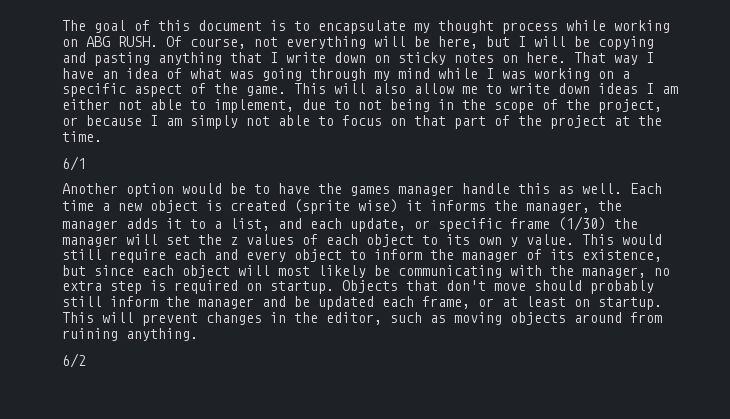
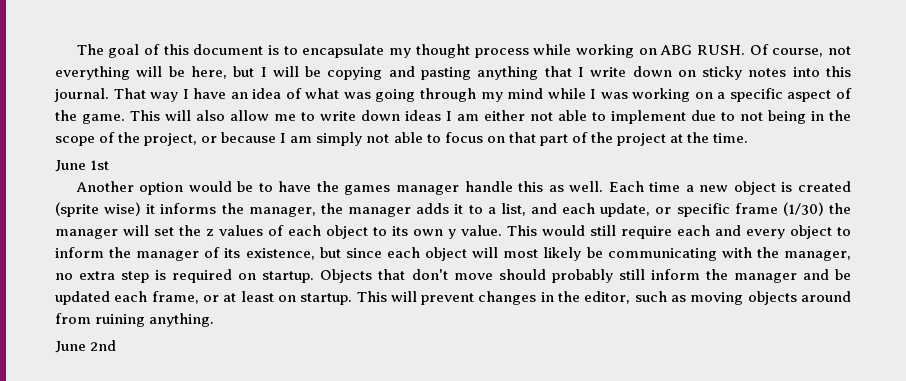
- Of course, not everything will be here, but I will be copying and pasting anything that I write down on sticky notes on here.
+ Of course, not everything will be here, but I will be copying and pasting anything that I write down on sticky notes into this journal.
- This will also allow me to write down ideas I am either not able to implement, due to not being in the scope of the project, or because I am simply not able to focus on that part of the project at the time.
+ This will also allow me to write down ideas I am either not able to implement due to not being in the scope of the project, or because I am simply not able to focus on that part of the project at the time.
- 6/1
+ June 1st
- 6/2
+ June 2nd

